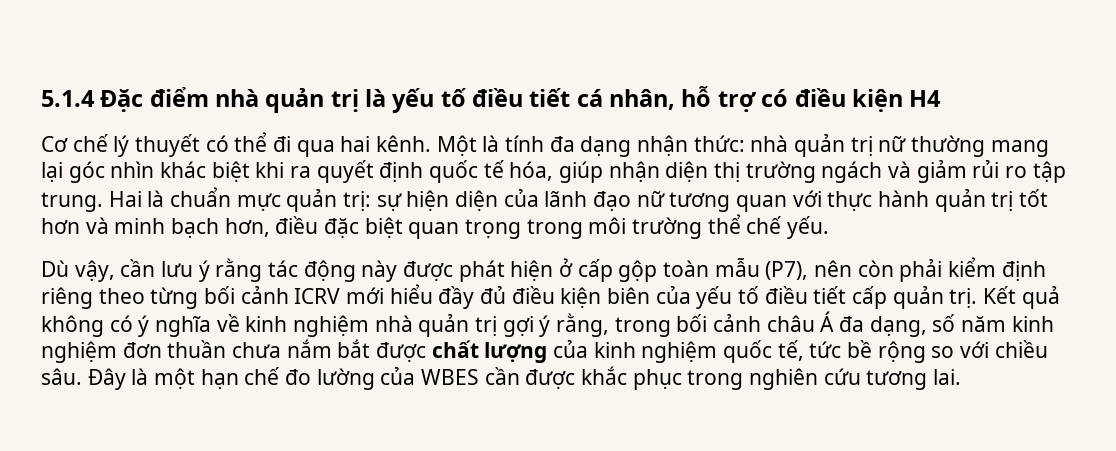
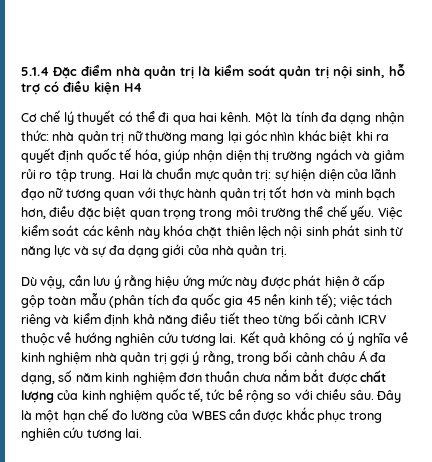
- 5.1.4 Đặc điểm nhà quản trị là yếu tố điều tiết cá nhân, hỗ trợ có điều kiện H4
+ 5.1.4 Đặc điểm nhà quản trị là kiểm soát quản trị nội sinh, hỗ trợ có điều kiện H4
+ Việc kiểm soát các kênh này khóa chặt thiên lệch nội sinh phát sinh từ năng lực và sự đa dạng giới của nhà quản trị.
- Dù vậy, cần lưu ý rằng tác động này được phát hiện ở cấp gộp toàn mẫu (P7), nên còn phải kiểm định riêng theo từng bối cảnh ICRV mới hiểu đầy đủ điều kiện biên của yếu tố điều tiết cấp quản trị.
+ Dù vậy, cần lưu ý rằng hiệu ứng mức này được phát hiện ở cấp gộp toàn mẫu (phân tích đa quốc gia 45 nền kinh tế); việc tách riêng và kiểm định khả năng điều tiết theo từng bối cảnh ICRV thuộc về hướng nghiên cứu tương lai.

